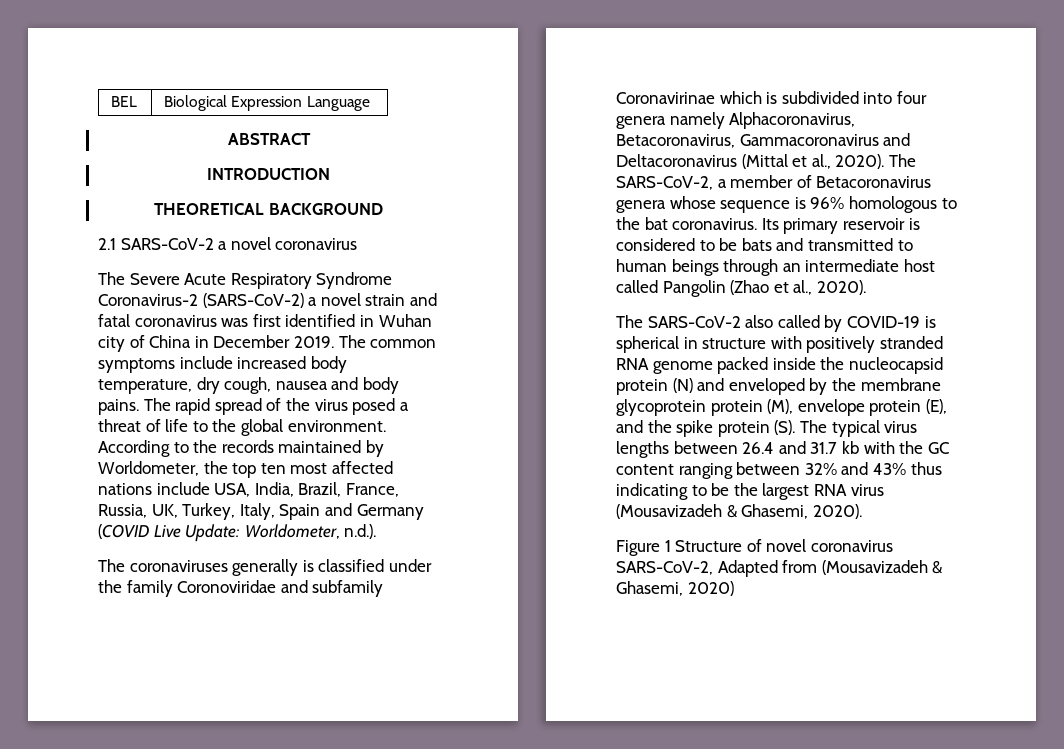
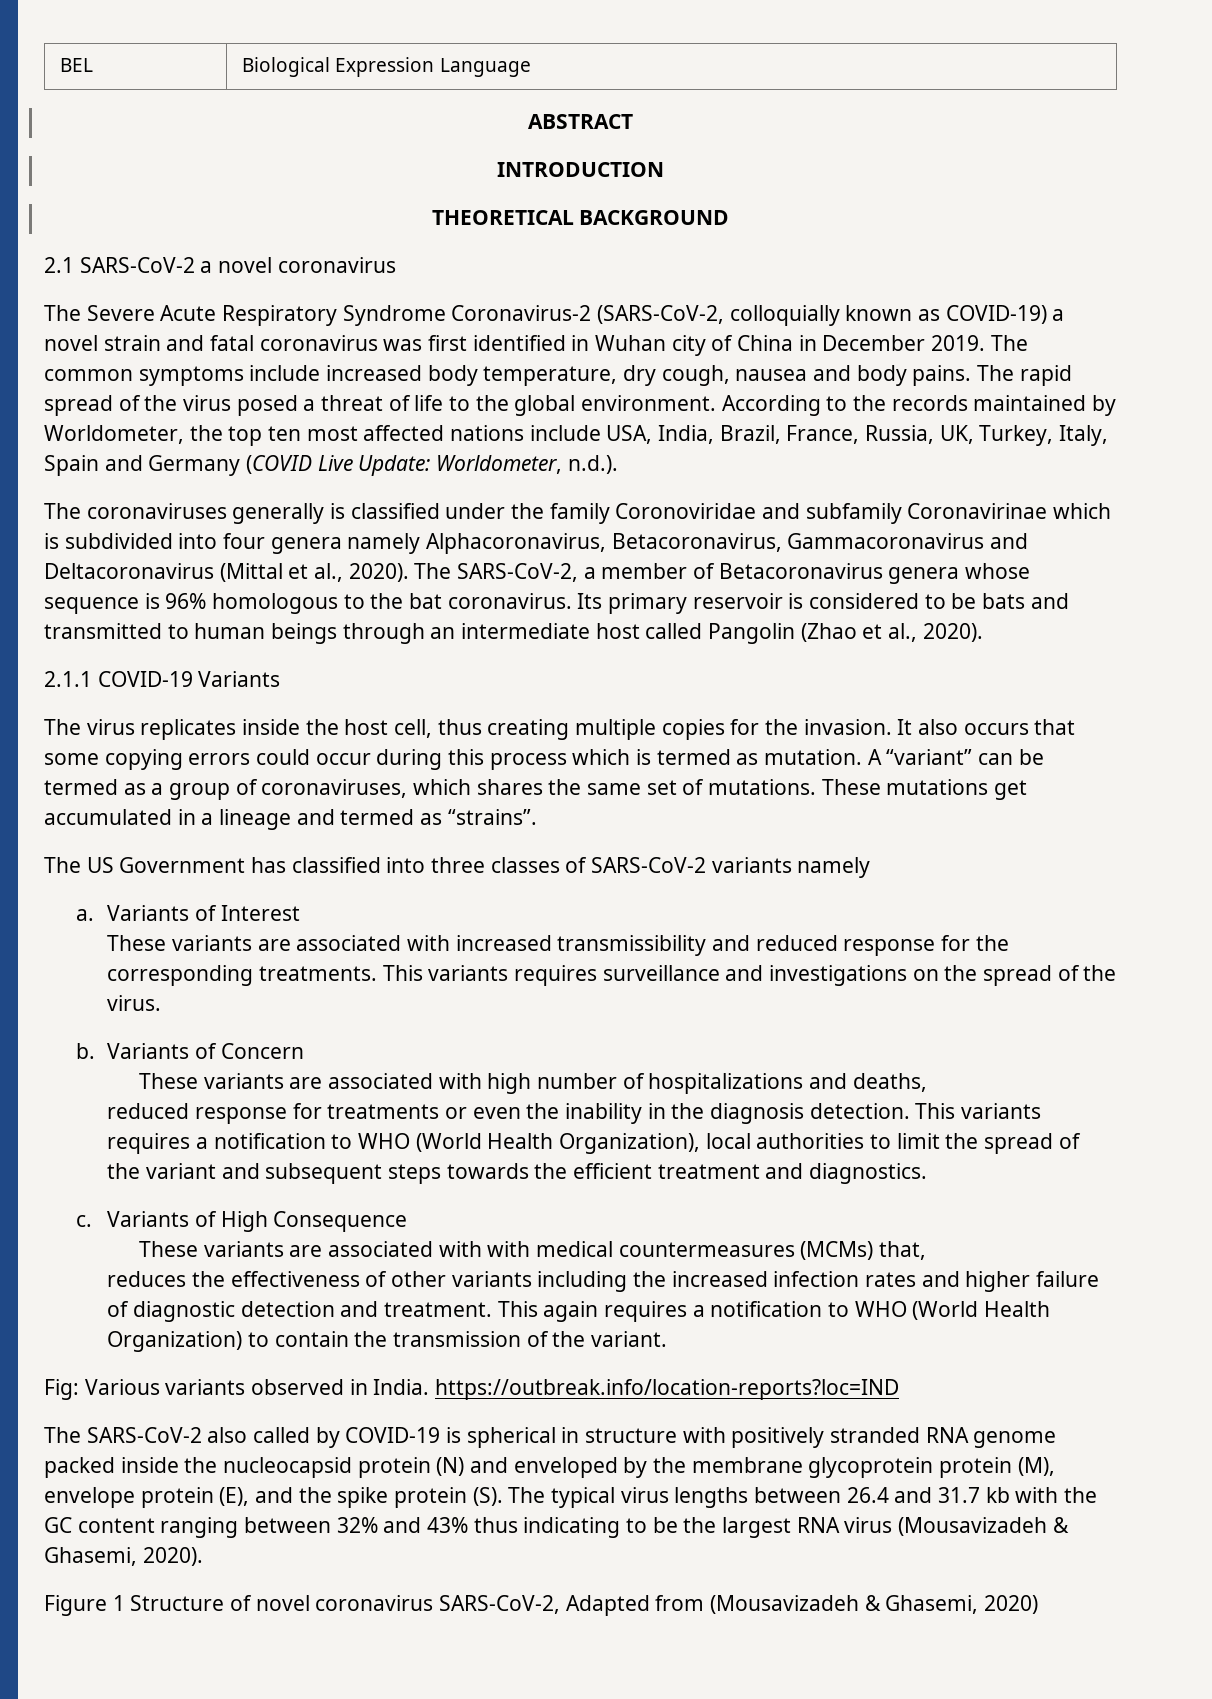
- The Severe Acute Respiratory Syndrome Coronavirus-2 (SARS-CoV-2) a novel strain and fatal coronavirus was first identified in Wuhan city of China in December 2019.
+ The Severe Acute Respiratory Syndrome Coronavirus-2 (SARS-CoV-2, colloquially known as COVID-19) a novel strain and fatal coronavirus was first identified in Wuhan city of China in December 2019.
+ 2.1.1 COVID-19 Variants
+ The virus replicates inside the host cell, thus creating multiple copies for the invasion. It also occurs that some copying errors could occur during this process which is termed as mutation. A “variant” can be termed as a group of coronaviruses, which shares the same set of mutations. These mutations get accumulated in a lineage and termed as “strains”.
+ The US Government has classified into three classes of SARS-CoV-2 variants namely
+ a. Variants of Interest
+ These variants are associated with increased transmissibility and reduced response for the corresponding treatments. This variants requires surveillance and investigations on the spread of the virus.
+ b. Variants of Concern
+ These variants are associated with high number of hospitalizations and deaths,
+ reduced response for treatments or even the inability in the diagnosis detection. This variants requires a notification to WHO (World Health Organization), local authorities to limit the spread of the variant and subsequent steps towards the efficient treatment and diagnostics.
+ c. Variants of High Consequence
+ These variants are associated with with medical countermeasures (MCMs) that,
+ reduces the effectiveness of other variants including the increased infection rates and higher failure of diagnostic detection and treatment. This again requires a notification to WHO (World Health Organization) to contain the transmission of the variant.
+ Fig: Various variants observed in India. https://outbreak.info/location-reports?loc=IND

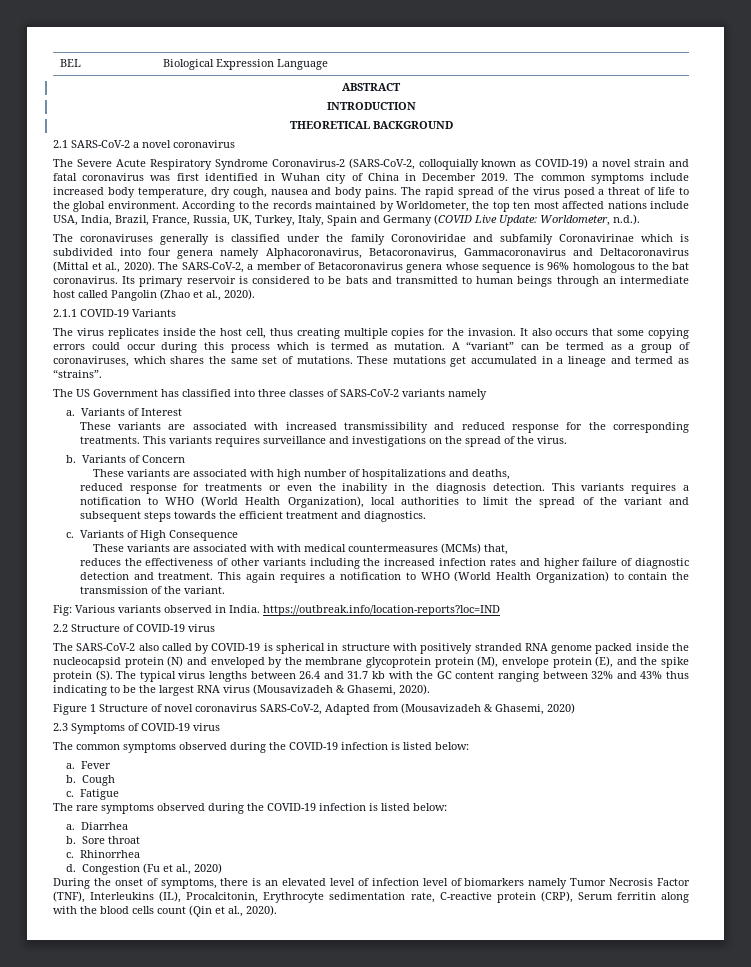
+ 2.2 Structure of COVID-19 virus
+ 2.3 Symptoms of COVID-19 virus
+ The common symptoms observed during the COVID-19 infection is listed below:
+ a. Fever
+ b. Cough
+ c. Fatigue
+ The rare symptoms observed during the COVID-19 infection is listed below:
+ a. Diarrhea
+ b. Sore throat
+ c. Rhinorrhea
+ d. Congestion (Fu et al., 2020)
+ During the onset of symptoms, there is an elevated level of infection level of biomarkers namely Tumor Necrosis Factor (TNF), Interleukins (IL), Procalcitonin, Erythrocyte sedimentation rate, C-reactive protein (CRP), Serum ferritin along with the blood cells count (Qin et al., 2020).

